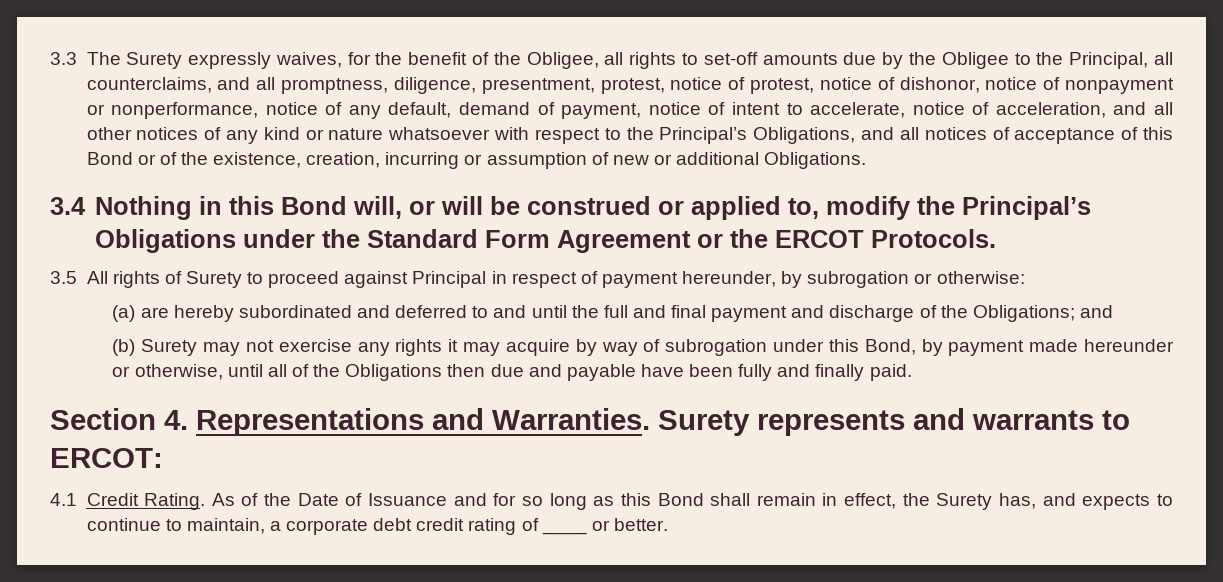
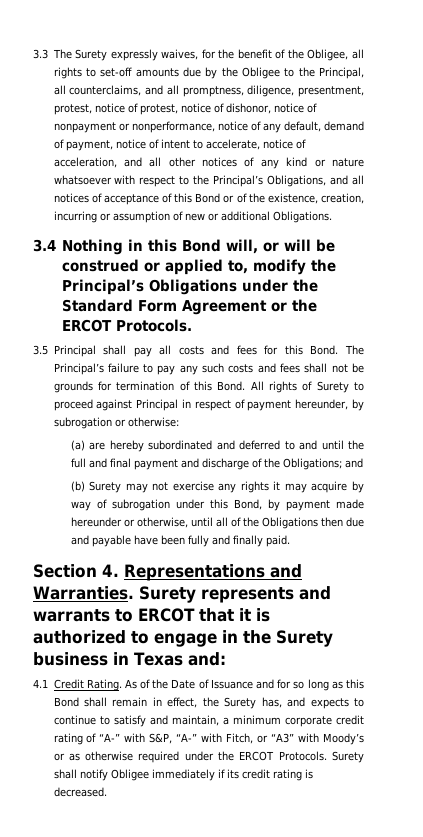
- 3.5 All rights of Surety to proceed against Principal in respect of payment hereunder, by subrogation or otherwise:
+ 3.5 Principal shall pay all costs and fees for this Bond. The Principal’s failure to pay any such costs and fees shall not be grounds for termination of this Bond. All rights of Surety to proceed against Principal in respect of payment hereunder, by subrogation or otherwise:
- Surety represents and warrants to ERCOT:
+ Surety represents and warrants to ERCOT that it is authorized to engage in the Surety business in Texas and:
- As of the Date of Issuance and for so long as this Bond shall remain in effect, the Surety has, and expects to continue to maintain, a corporate debt credit rating of ____ or better.
+ As of the Date of Issuance and for so long as this Bond shall remain in effect, the Surety has, and expects to continue to satisfy and maintain, a minimum corporate credit rating of “A-” with S&P, “A-” with Fitch, or “A3” with Moody’s or as otherwise required under the ERCOT Protocols. Surety shall notify Obligee immediately if its credit rating is decreased.

